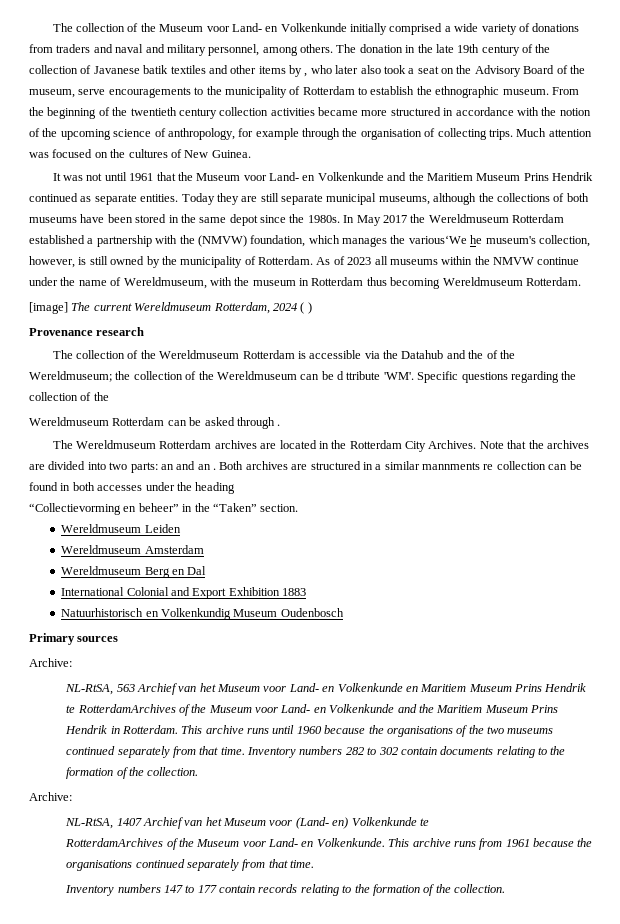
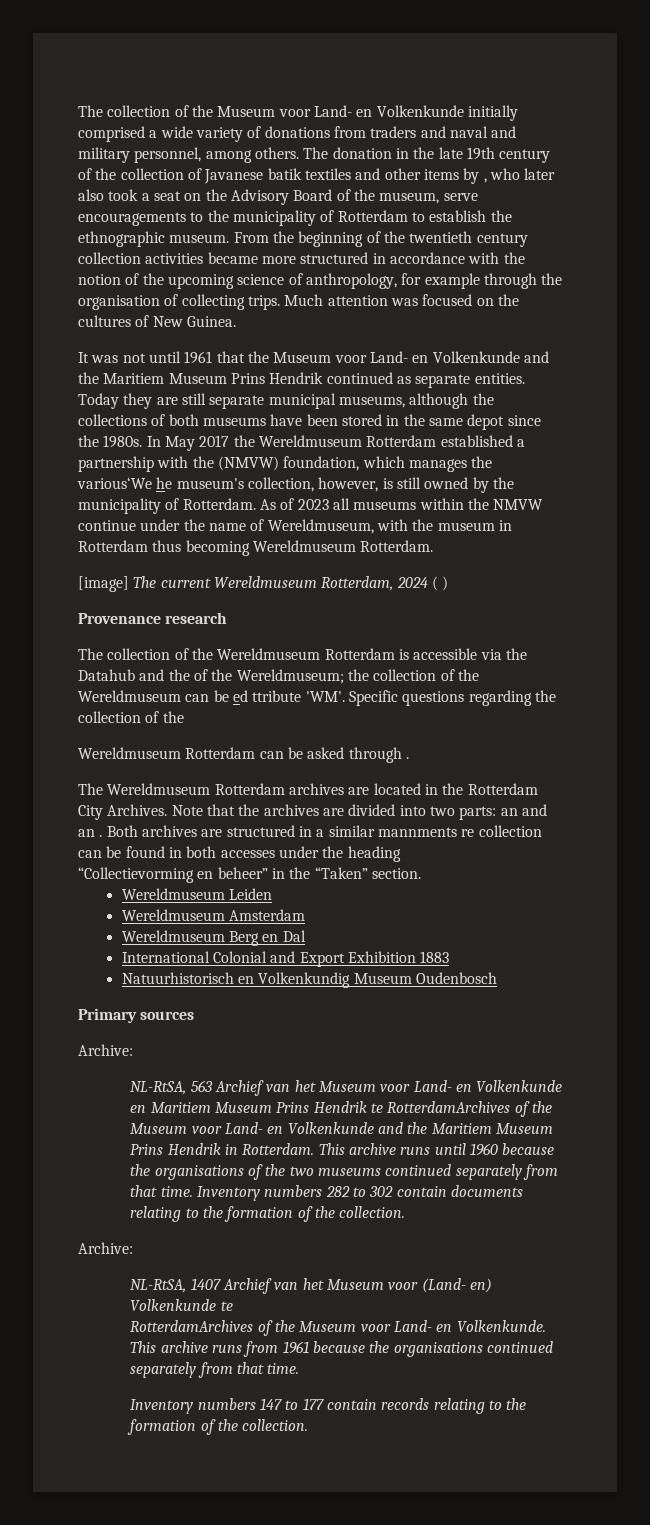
- The collection of the Wereldmuseum Rotterdam is accessible via the Datahub and the of the Wereldmuseum; the collection of the Wereldmuseum can be d ttribute 'WM'. Specific questions regarding the collection of the
+ The collection of the Wereldmuseum Rotterdam is accessible via the Datahub and the of the Wereldmuseum; the collection of the Wereldmuseum can be ed ttribute 'WM'. Specific questions regarding the collection of the

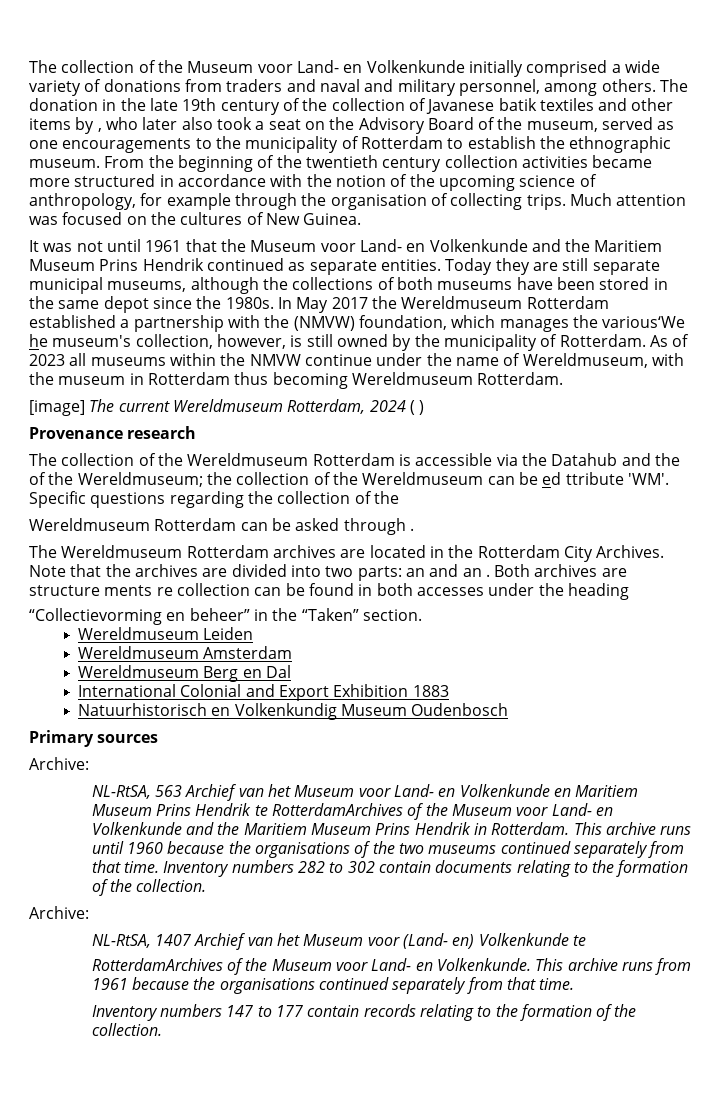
- The donation in the late 19th century of the collection of Javanese batik textiles and other items by , who later also took a seat on the Advisory Board of the museum, serve encouragements to the municipality of Rotterdam to establish the ethnographic museum.
+ The donation in the late 19th century of the collection of Javanese batik textiles and other items by , who later also took a seat on the Advisory Board of the museum, served as one encouragements to the municipality of Rotterdam to establish the ethnographic museum.
- Both archives are structured in a similar mannments re collection can be found in both accesses under the heading
+ Both archives are structure ments re collection can be found in both accesses under the heading

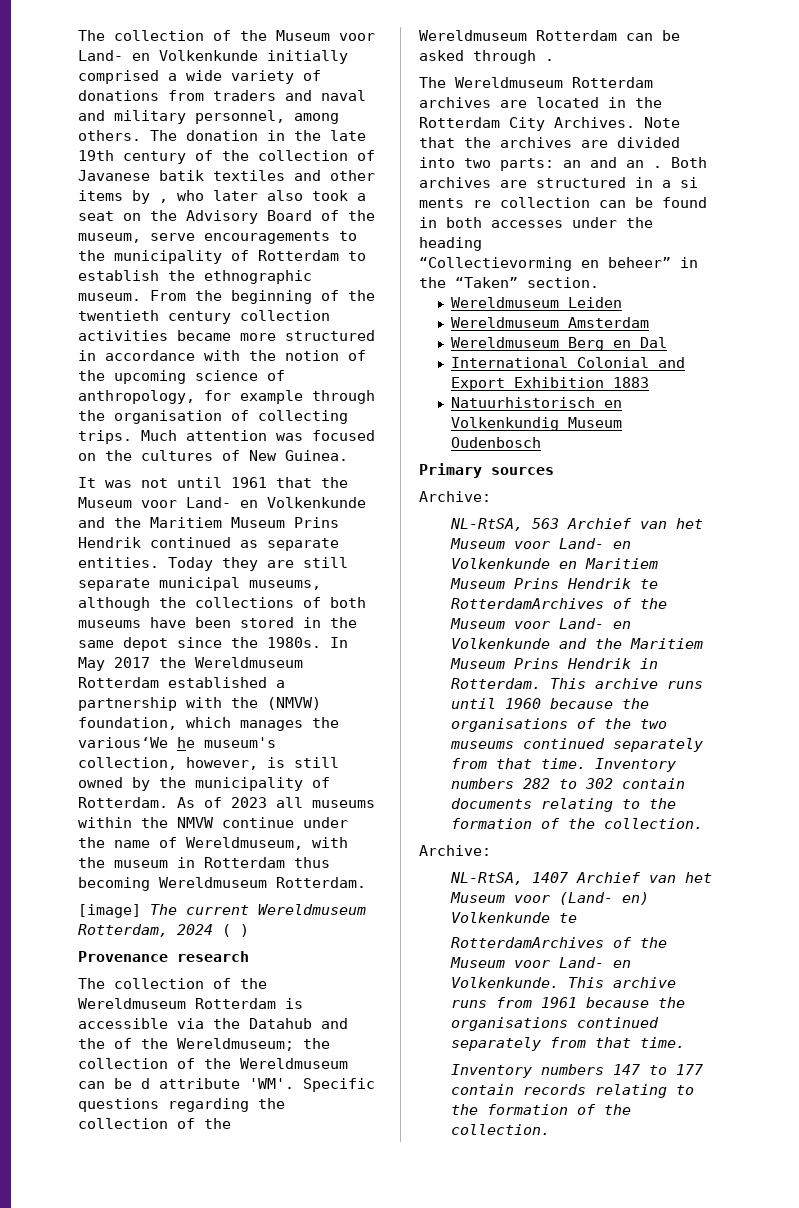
- The donation in the late 19th century of the collection of Javanese batik textiles and other items by , who later also took a seat on the Advisory Board of the museum, served as one encouragements to the municipality of Rotterdam to establish the ethnographic museum.
+ The donation in the late 19th century of the collection of Javanese batik textiles and other items by , who later also took a seat on the Advisory Board of the museum, serve encouragements to the municipality of Rotterdam to establish the ethnographic museum.
- The collection of the Wereldmuseum Rotterdam is accessible via the Datahub and the of the Wereldmuseum; the collection of the Wereldmuseum can be ed ttribute 'WM'. Specific questions regarding the collection of the
+ The collection of the Wereldmuseum Rotterdam is accessible via the Datahub and the of the Wereldmuseum; the collection of the Wereldmuseum can be d attribute 'WM'. Specific questions regarding the collection of the
- Both archives are structure ments re collection can be found in both accesses under the heading
+ Both archives are structured in a si ments re collection can be found in both accesses under the heading

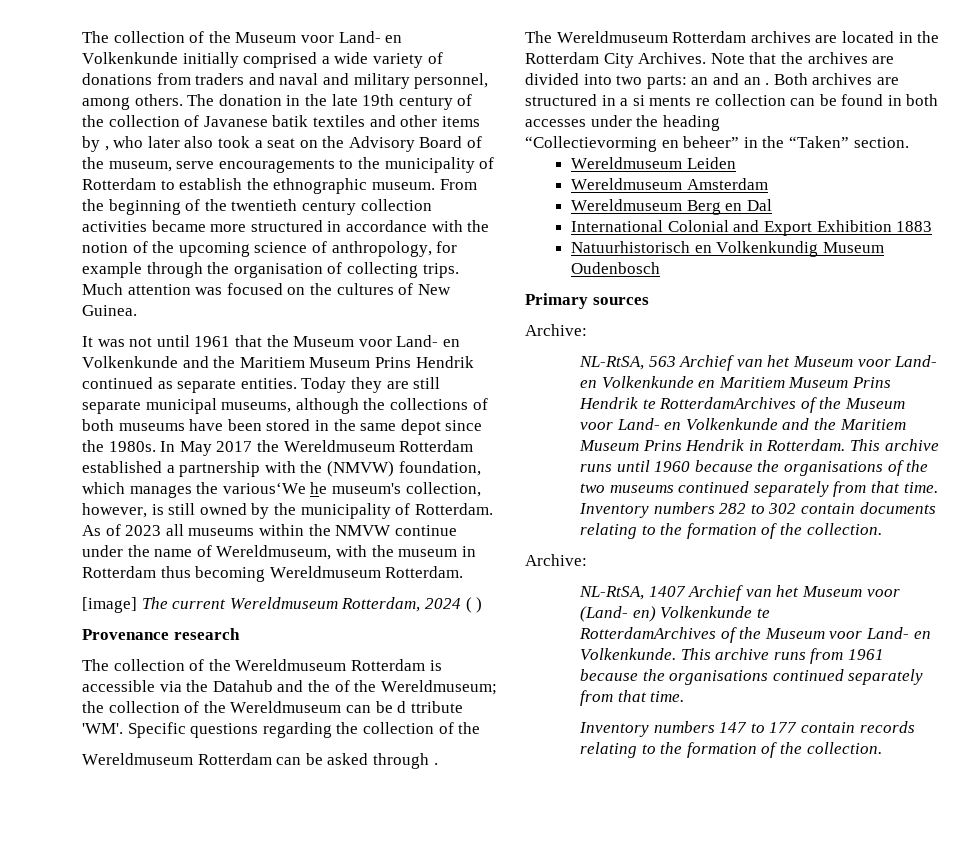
- The collection of the Wereldmuseum Rotterdam is accessible via the Datahub and the of the Wereldmuseum; the collection of the Wereldmuseum can be d attribute 'WM'. Specific questions regarding the collection of the
+ The collection of the Wereldmuseum Rotterdam is accessible via the Datahub and the of the Wereldmuseum; the collection of the Wereldmuseum can be d ttribute 'WM'. Specific questions regarding the collection of the

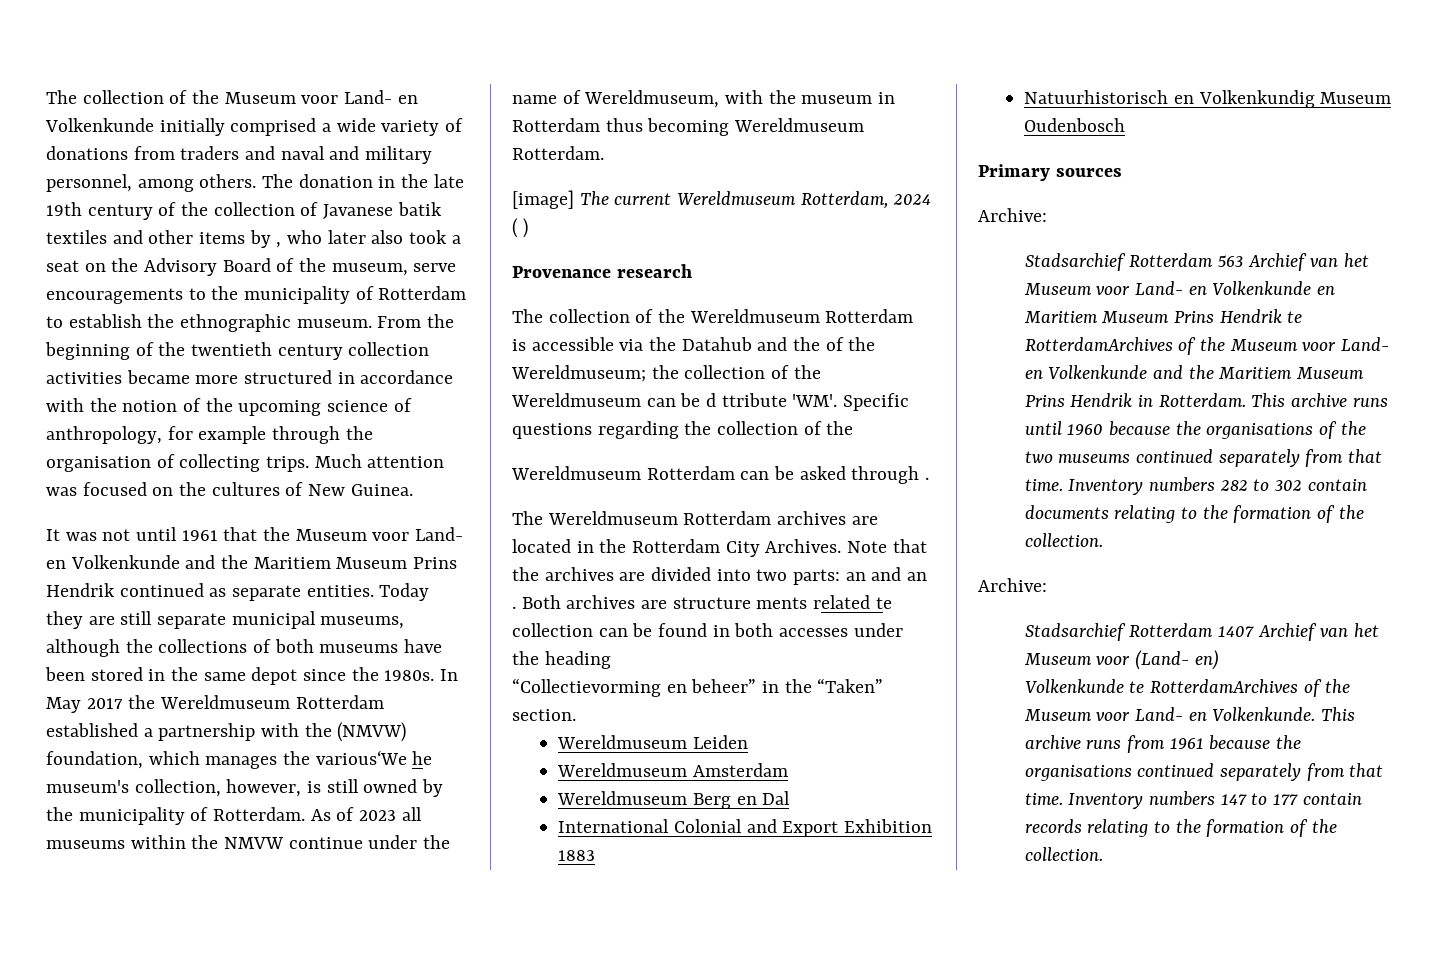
- Both archives are structured in a si ments re collection can be found in both accesses under the heading
+ Both archives are structure ments related te collection can be found in both accesses under the heading
- NL-RtSA, 563 Archief van het Museum voor Land- en Volkenkunde en Maritiem Museum Prins Hendrik te RotterdamArchives of the Museum voor Land- en Volkenkunde and the Maritiem Museum Prins Hendrik in Rotterdam.
+ Stadsarchief Rotterdam 563 Archief van het Museum voor Land- en Volkenkunde en Maritiem Museum Prins Hendrik te RotterdamArchives of the Museum voor Land- en Volkenkunde and the Maritiem Museum Prins Hendrik in Rotterdam.
- NL-RtSA, 1407 Archief van het Museum voor (Land- en) Volkenkunde te
- RotterdamArchives of the Museum voor Land- en Volkenkunde.
+ Stadsarchief Rotterdam 1407 Archief van het Museum voor (Land- en)
+ Volkenkunde te RotterdamArchives of the Museum voor Land- en Volkenkunde.
- This archive runs from 1961 because the organisations continued separately from that time.
- Inventory numbers 147 to 177 contain records relating to the formation of the collection.
+ This archive runs from 1961 because the organisations continued separately from that time. Inventory numbers 147 to 177 contain records relating to the formation of the collection.

